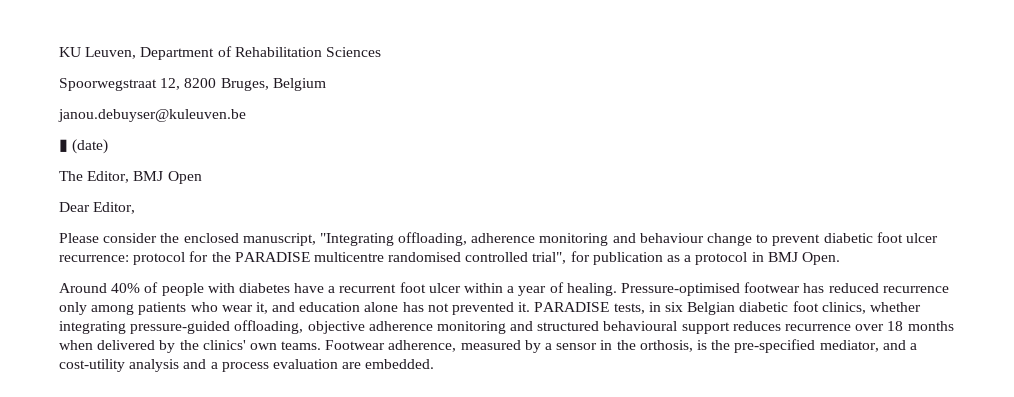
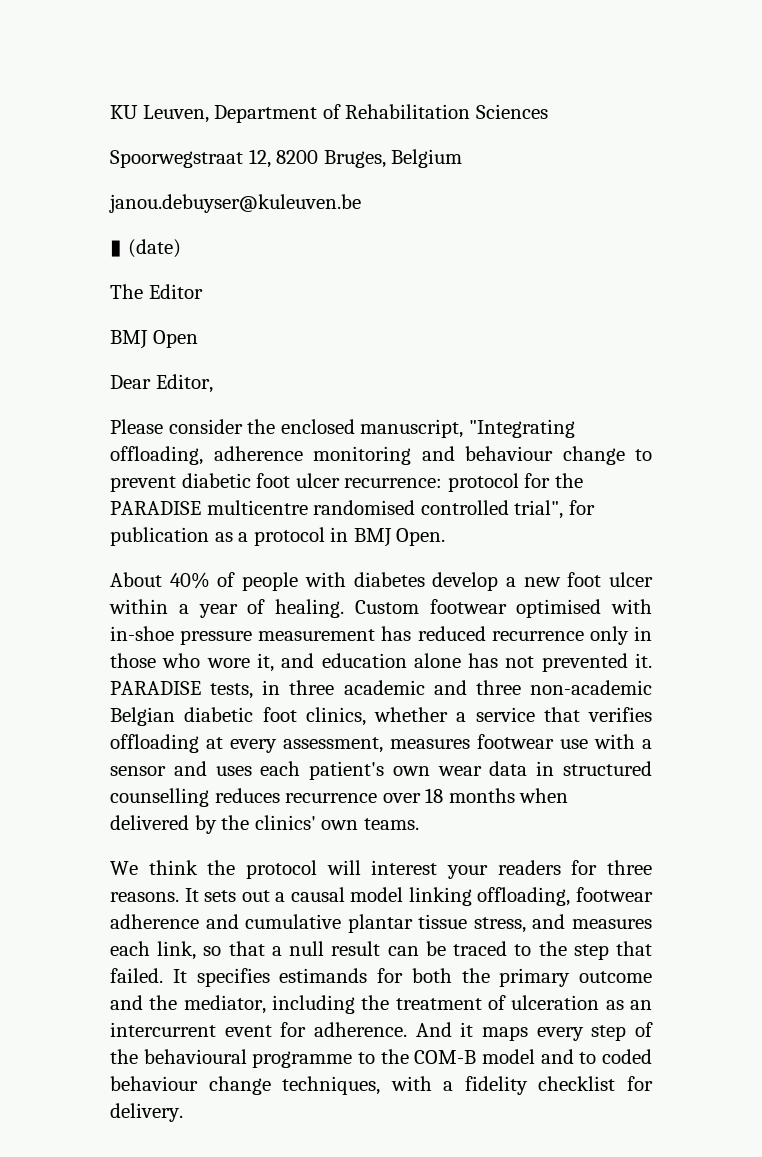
- The Editor, BMJ Open
+ The Editor
+ BMJ Open
- Around 40% of people with diabetes have a recurrent foot ulcer within a year of healing.
+ About 40% of people with diabetes develop a new foot ulcer within a year of healing.
- Pressure-optimised footwear has reduced recurrence only among patients who wear it, and education alone has not prevented it.
+ Custom footwear optimised with in-shoe pressure measurement has reduced recurrence only in those who wore it, and education alone has not prevented it.
- PARADISE tests, in six Belgian diabetic foot clinics, whether integrating pressure-guided offloading, objective adherence monitoring and structured behavioural support reduces recurrence over 18 months when delivered by the clinics' own teams. Footwear adherence, measured by a sensor in the orthosis, is the pre-specified mediator, and a cost-utility analysis and a process evaluation are embedded.
+ PARADISE tests, in three academic and three non-academic Belgian diabetic foot clinics, whether a service that verifies offloading at every assessment, measures footwear use with a sensor and uses each patient's own wear data in structured counselling reduces recurrence over 18 months when delivered by the clinics' own teams.
+ We think the protocol will interest your readers for three reasons. It sets out a causal model linking offloading, footwear adherence and cumulative plantar tissue stress, and measures each link, so that a null result can be traced to the step that failed. It specifies estimands for both the primary outcome and the mediator, including the treatment of ulceration as an intercurrent event for adherence. And it maps every step of the behavioural programme to the COM-B model and to coded behaviour change techniques, with a fidelity checklist for delivery.

